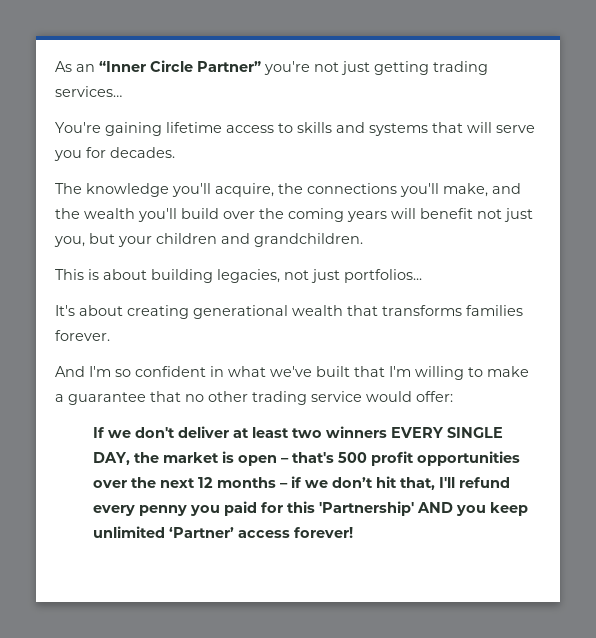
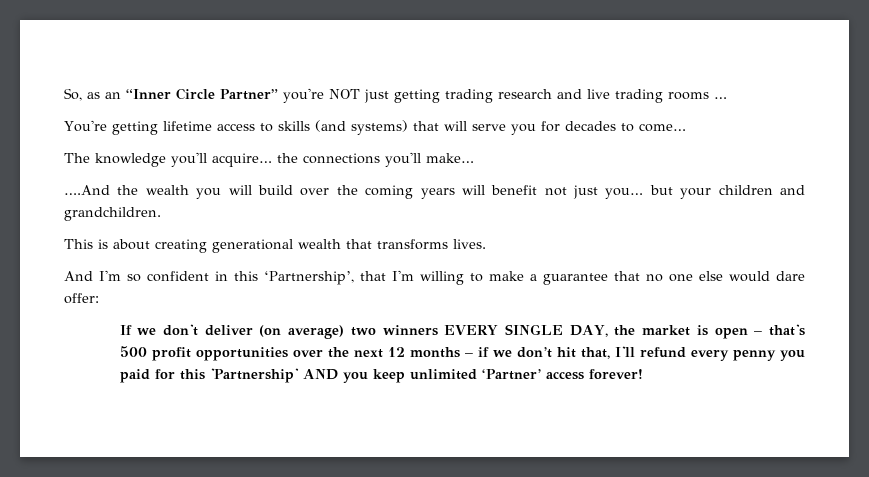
- As an “Inner Circle Partner” you're not just getting trading services…
+ So, as an “Inner Circle Partner” you're NOT just getting trading research and live trading rooms …
- You're gaining lifetime access to skills and systems that will serve you for decades.
+ You're getting lifetime access to skills (and systems) that will serve you for decades to come…
- The knowledge you'll acquire, the connections you'll make, and the wealth you'll build over the coming years will benefit not just you, but your children and grandchildren.
+ The knowledge you'll acquire… the connections you'll make…
+ ….And the wealth you will build over the coming years will benefit not just you… but your children and grandchildren.
- This is about building legacies, not just portfolios...
- It's about creating generational wealth that transforms families forever.
+ This is about creating generational wealth that transforms lives.
- And I'm so confident in what we've built that I'm willing to make a guarantee that no other trading service would offer:
+ And I'm so confident in this ‘Partnership’, that I'm willing to make a guarantee that no one else would dare offer:
- If we don't deliver at least two winners EVERY SINGLE DAY, the market is open – that's 500 profit opportunities over the next 12 months – if we don’t hit that, I'll refund every penny you paid for this 'Partnership' AND you keep unlimited ‘Partner’ access forever!
+ If we don't deliver (on average) two winners EVERY SINGLE DAY, the market is open – that's 500 profit opportunities over the next 12 months – if we don’t hit that, I'll refund every penny you paid for this 'Partnership' AND you keep unlimited ‘Partner’ access forever!

